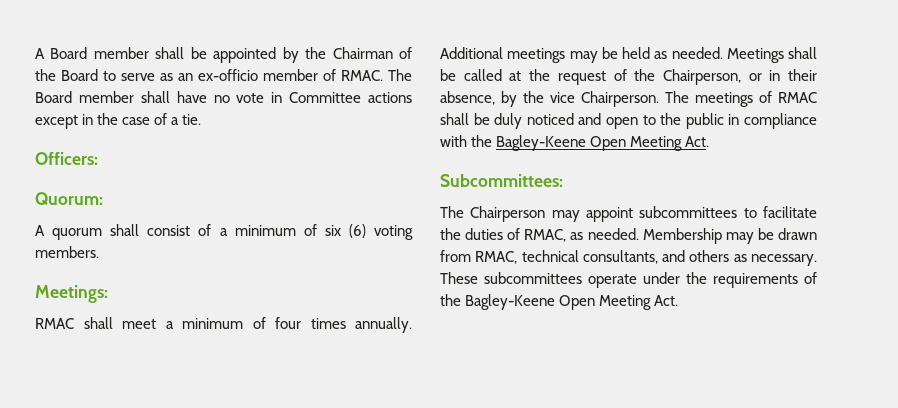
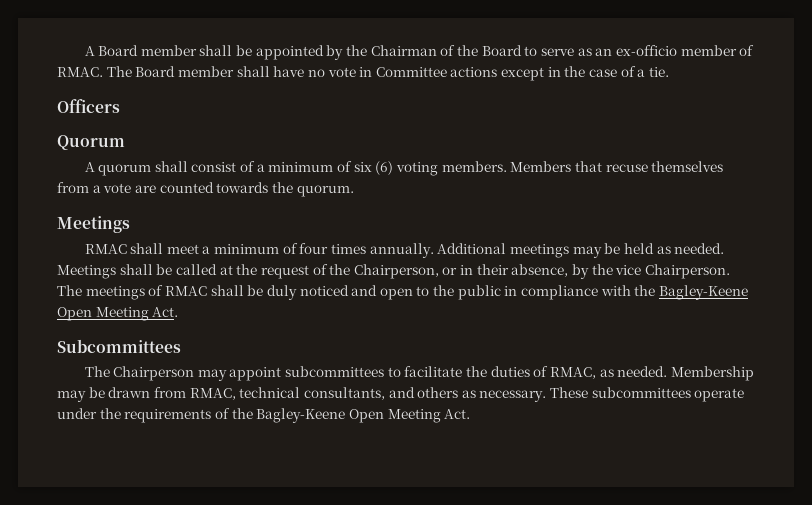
- Officers:
- Quorum:
+ Officers
+ Quorum
- A quorum shall consist of a minimum of six (6) voting members.
- Meetings:
+ A quorum shall consist of a minimum of six (6) voting members. Members that recuse themselves from a vote are counted towards the quorum.
+ Meetings
- Subcommittees:
+ Subcommittees

